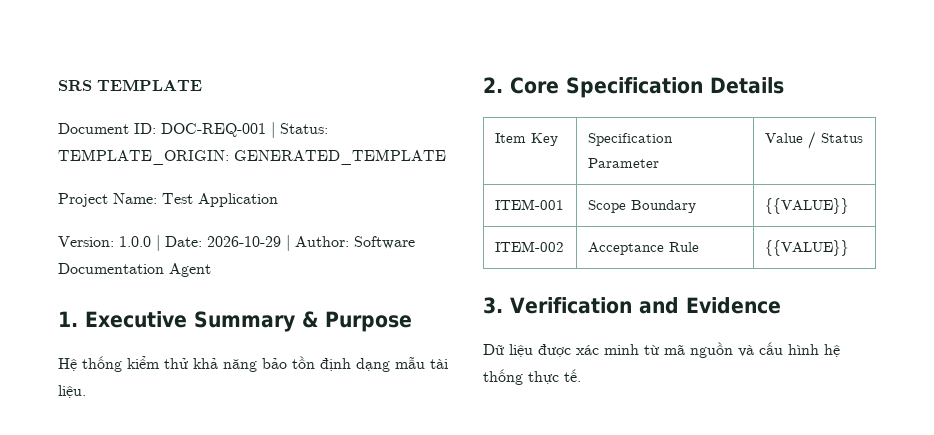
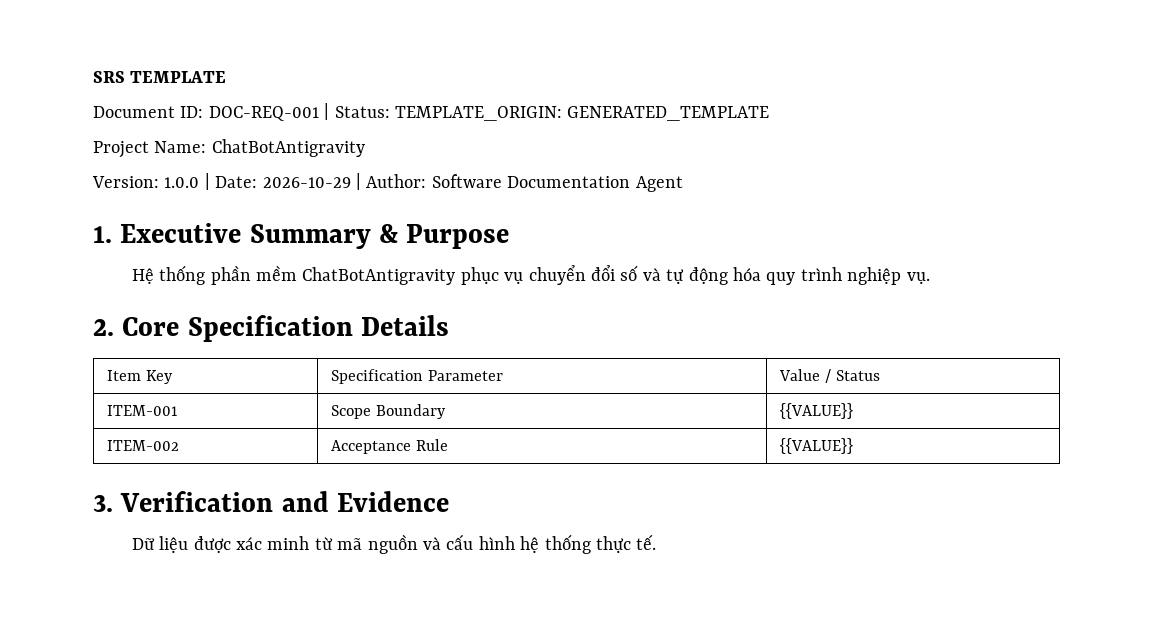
- Project Name: Test Application
+ Project Name: ChatBotAntigravity
- Hệ thống kiểm thử khả năng bảo tồn định dạng mẫu tài liệu.
+ Hệ thống phần mềm ChatBotAntigravity phục vụ chuyển đổi số và tự động hóa quy trình nghiệp vụ.

